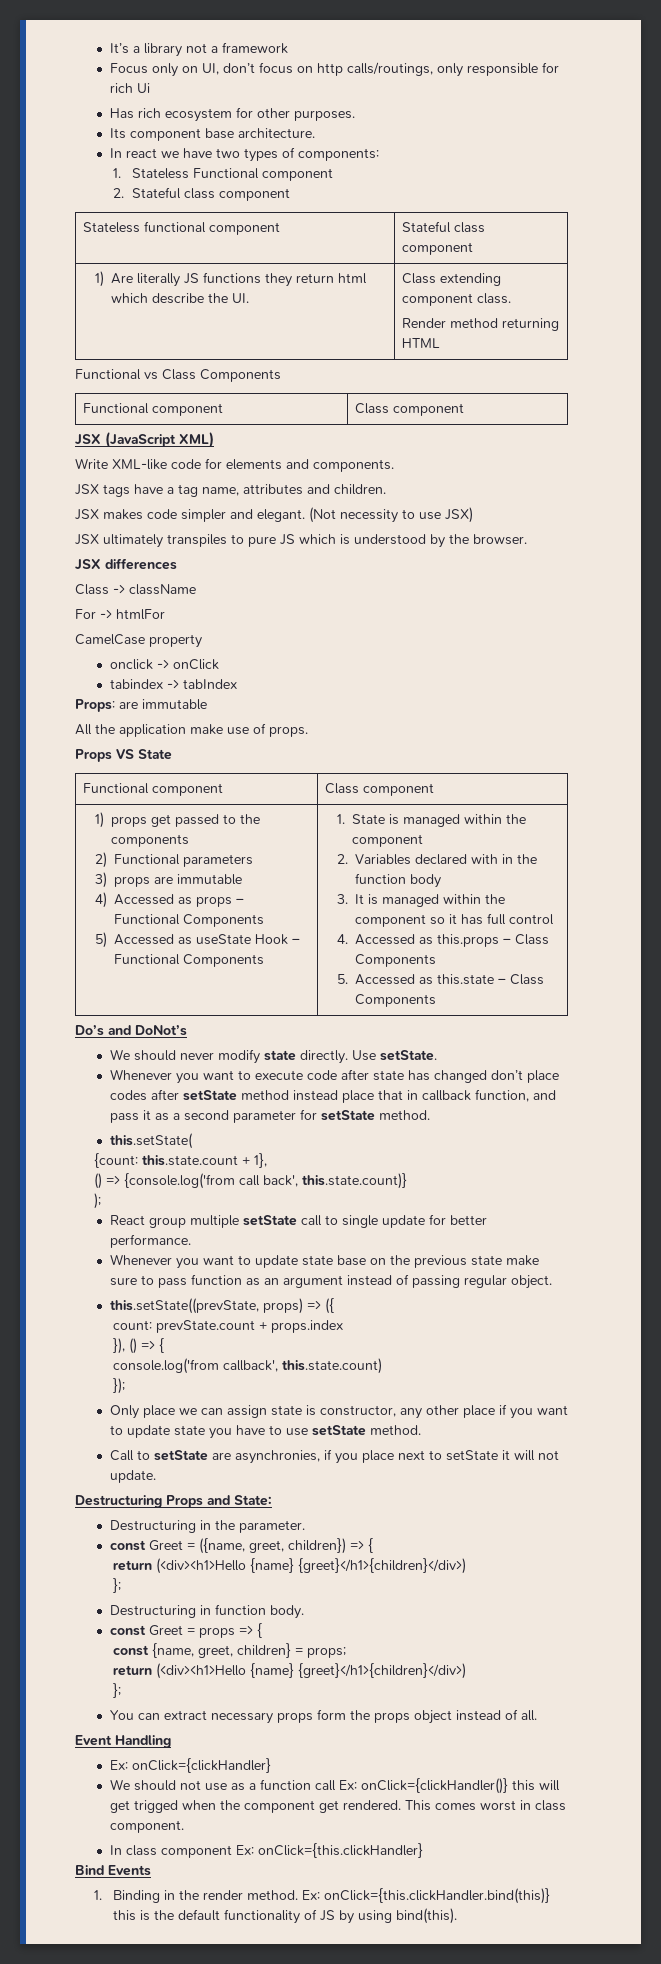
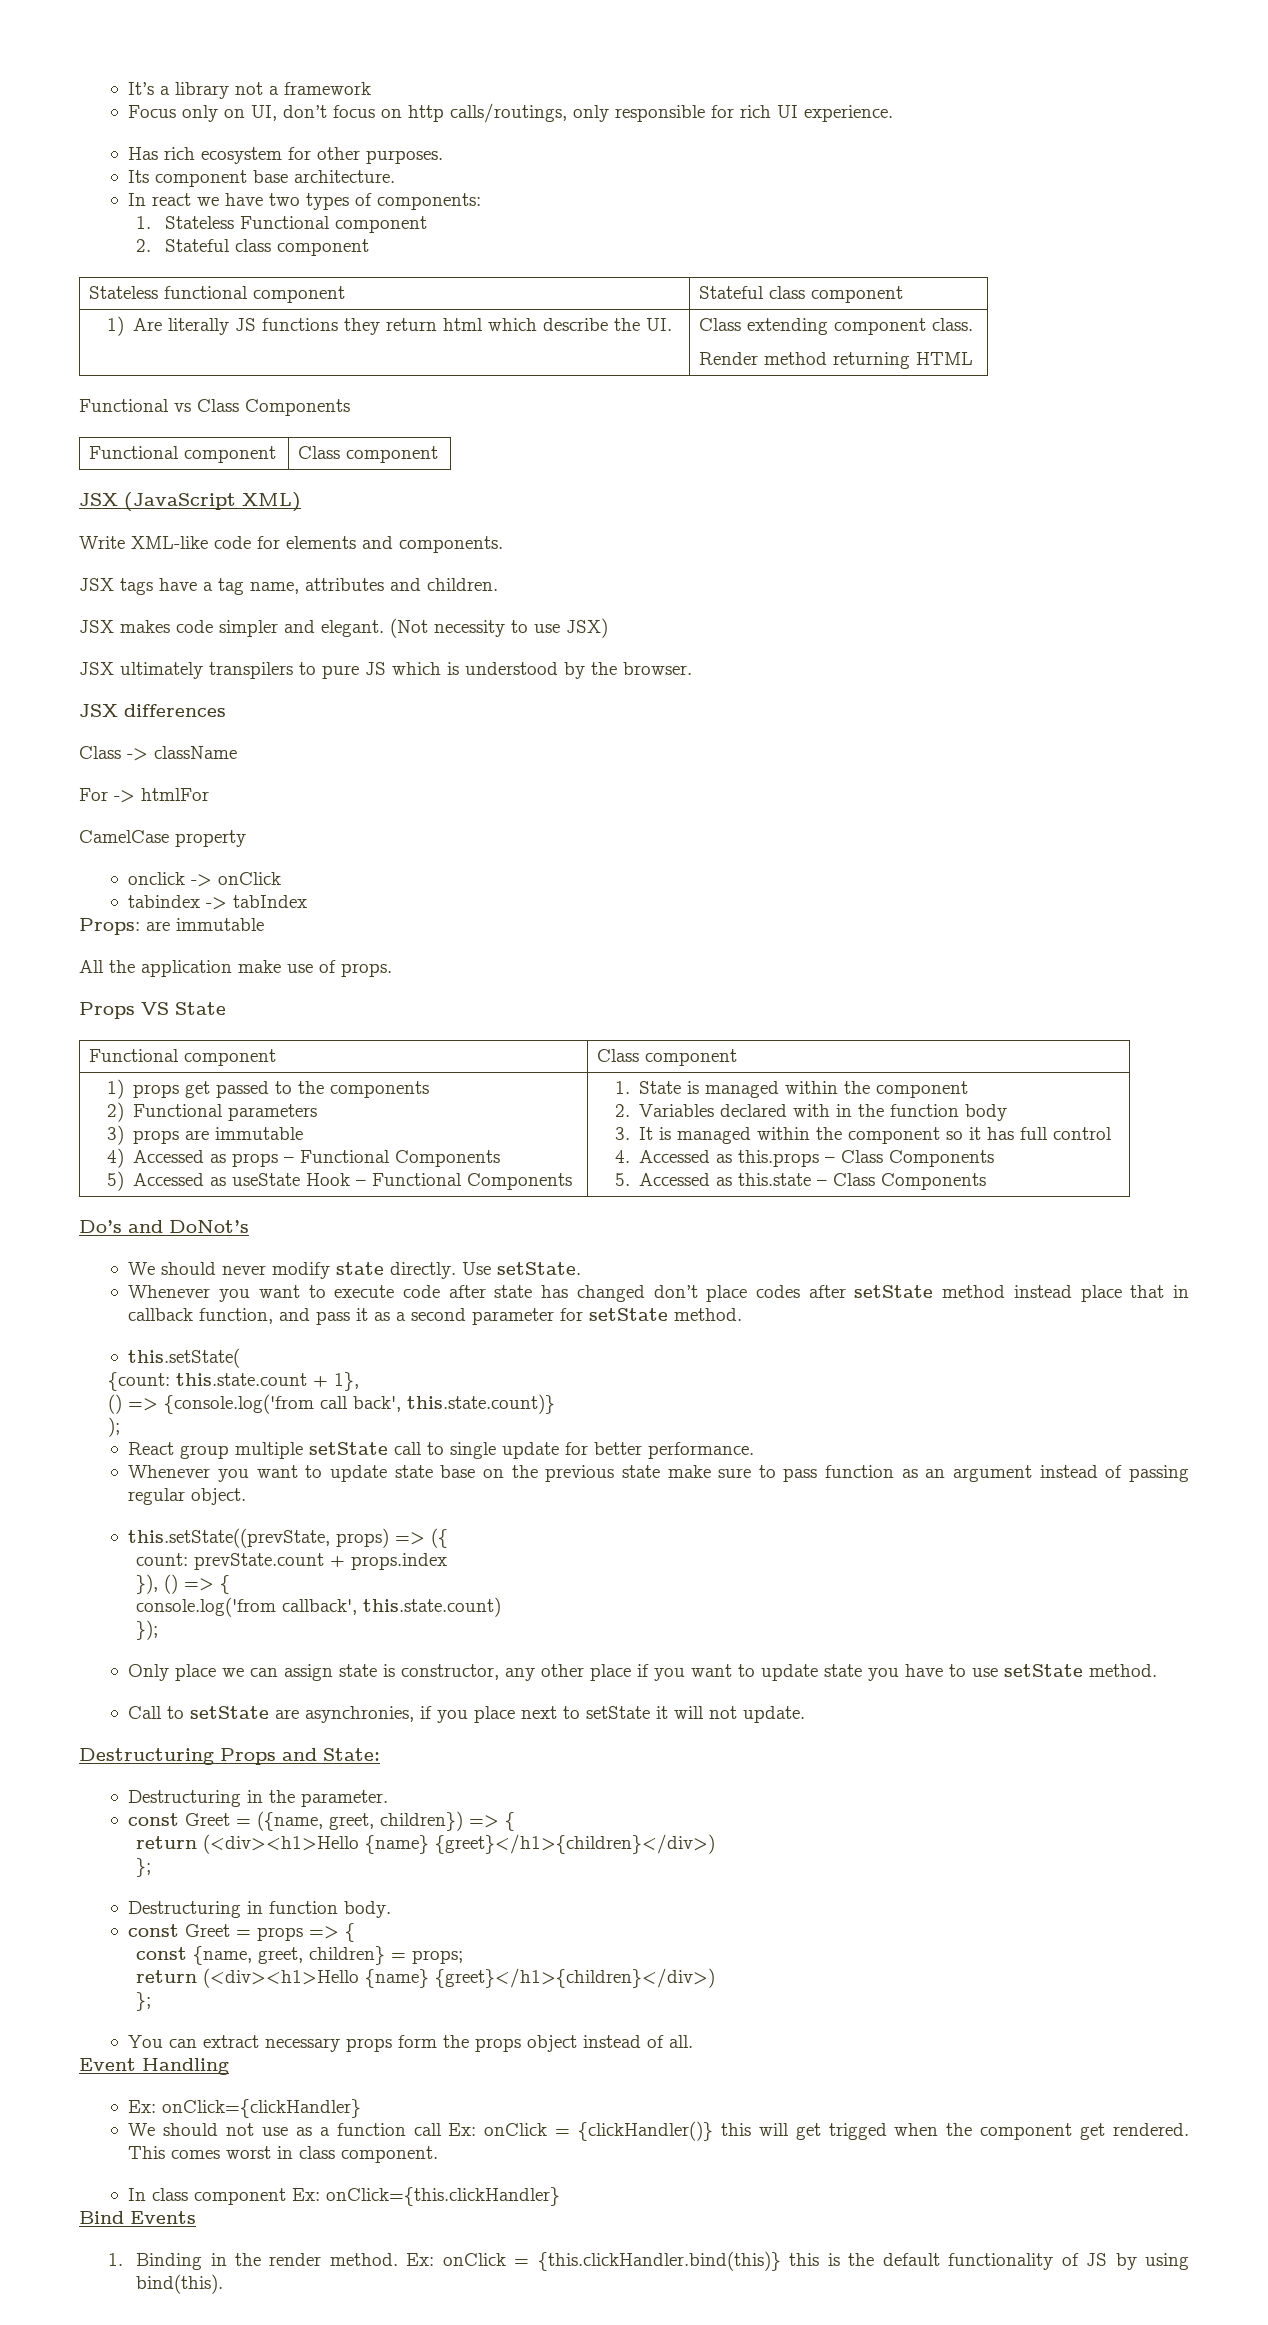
- Focus only on UI, don’t focus on http calls/routings, only responsible for rich Ui
+ Focus only on UI, don’t focus on http calls/routings, only responsible for rich UI experience.
- JSX ultimately transpiles to pure JS which is understood by the browser.
+ JSX ultimately transpilers to pure JS which is understood by the browser.
- We should not use as a function call Ex: onClick={clickHandler()} this will get trigged when the component get rendered.
+ We should not use as a function call Ex: onClick = {clickHandler()} this will get trigged when the component get rendered.
- Ex: onClick={this.clickHandler.bind(this)} this is the default functionality of JS by using bind(this).
+ Ex: onClick = {this.clickHandler.bind(this)} this is the default functionality of JS by using bind(this).

